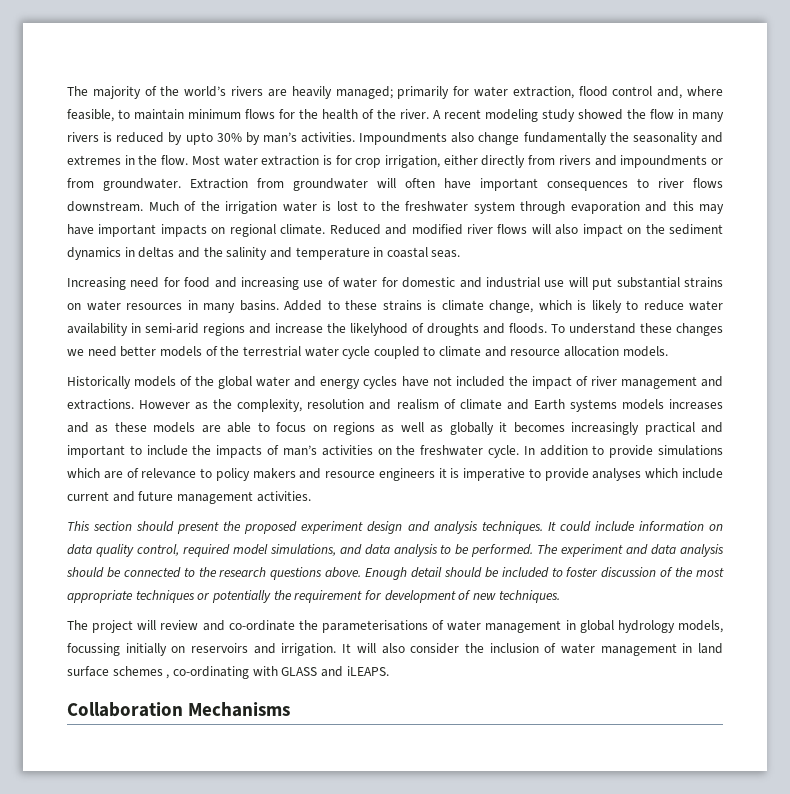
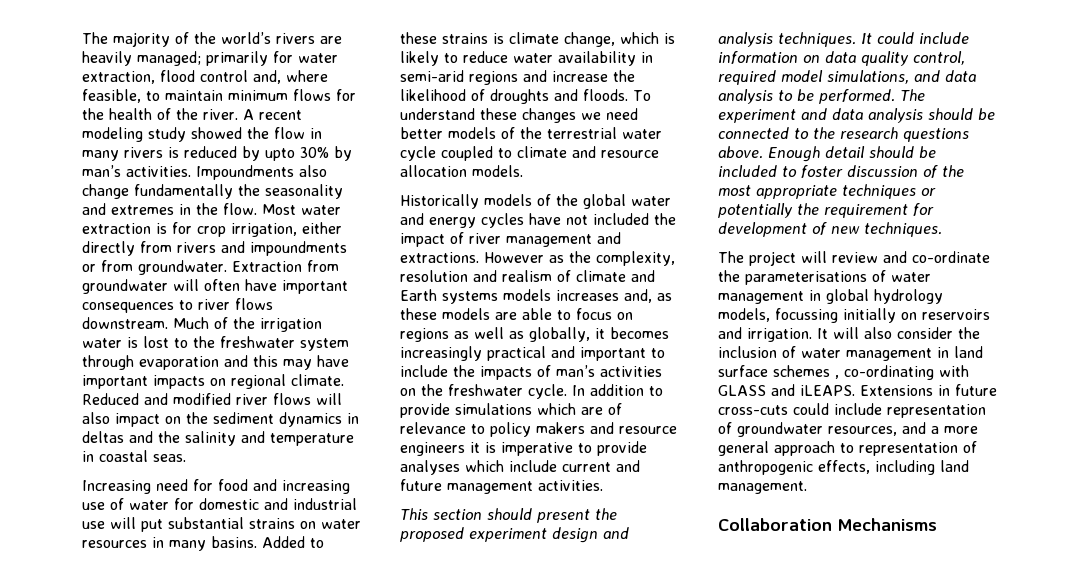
- Added to these strains is climate change, which is likely to reduce water availability in semi-arid regions and increase the likelyhood of droughts and floods.
+ Added to these strains is climate change, which is likely to reduce water availability in semi-arid regions and increase the likelihood of droughts and floods.
- However as the complexity, resolution and realism of climate and Earth systems models increases and as these models are able to focus on regions as well as globally it becomes increasingly practical and important to include the impacts of man’s activities on the freshwater cycle.
+ However as the complexity, resolution and realism of climate and Earth systems models increases and, as these models are able to focus on regions as well as globally, it becomes increasingly practical and important to include the impacts of man’s activities on the freshwater cycle.
+ Extensions in future cross-cuts could include representation of groundwater resources, and a more general approach to representation of anthropogenic effects, including land management.

